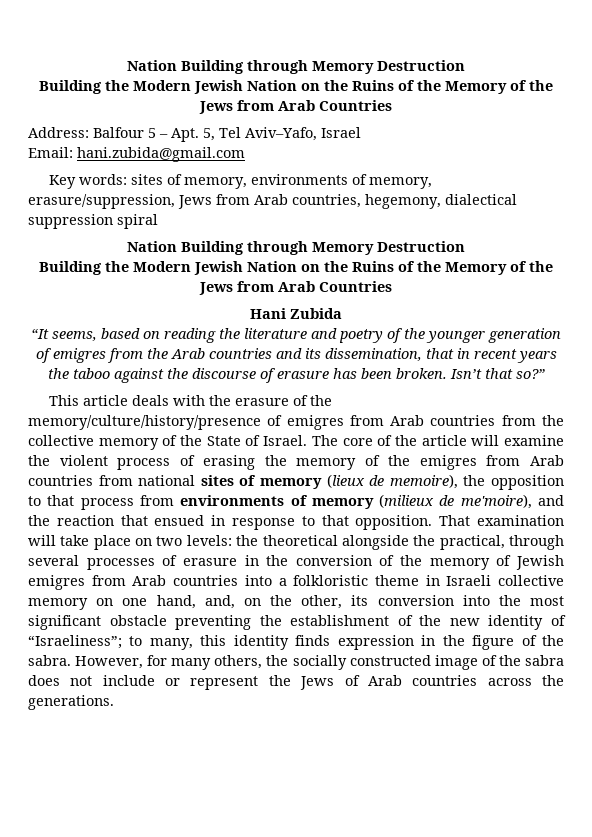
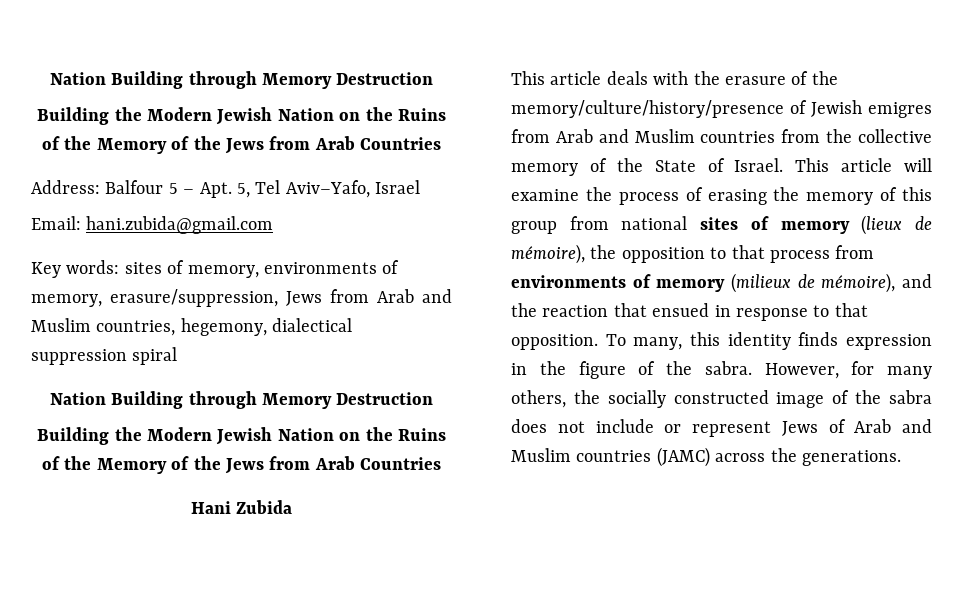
- Key words: sites of memory, environments of memory, erasure/suppression, Jews from Arab countries, hegemony, dialectical suppression spiral
+ Key words: sites of memory, environments of memory, erasure/suppression, Jews from Arab and Muslim countries, hegemony, dialectical suppression spiral
- “It seems, based on reading the literature and poetry of the younger generation of emigres from the Arab countries and its dissemination, that in recent years the taboo against the discourse of erasure has been broken. Isn’t that so?”
- This article deals with the erasure of the memory/culture/history/presence of emigres from Arab countries from the collective memory of the State of Israel.
+ This article deals with the erasure of the memory/culture/history/presence of Jewish emigres from Arab and Muslim countries from the collective memory of the State of Israel.
- The core of the article will examine the violent process of erasing the memory of the emigres from Arab countries from national sites of memory (lieux de memoire), the opposition to that process from environments of memory (milieux de me'moire), and the reaction that ensued in response to that opposition.
+ This article will examine the process of erasing the memory of this group from national sites of memory (lieux de mémoire), the opposition to that process from environments of memory (milieux de mémoire), and the reaction that ensued in response to that opposition.
- That examination will take place on two levels: the theoretical alongside the practical, through several processes of erasure in the conversion of the memory of Jewish emigres from Arab countries into a folkloristic theme in Israeli collective memory on one hand, and, on the other, its conversion into the most significant obstacle preventing the establishment of the new identity of “Israeliness”; to many, this identity finds expression in the figure of the sabra.
+ To many, this identity finds expression in the figure of the sabra.
- However, for many others, the socially constructed image of the sabra does not include or represent the Jews of Arab countries across the generations.
+ However, for many others, the socially constructed image of the sabra does not include or represent Jews of Arab and Muslim countries (JAMC) across the generations.

